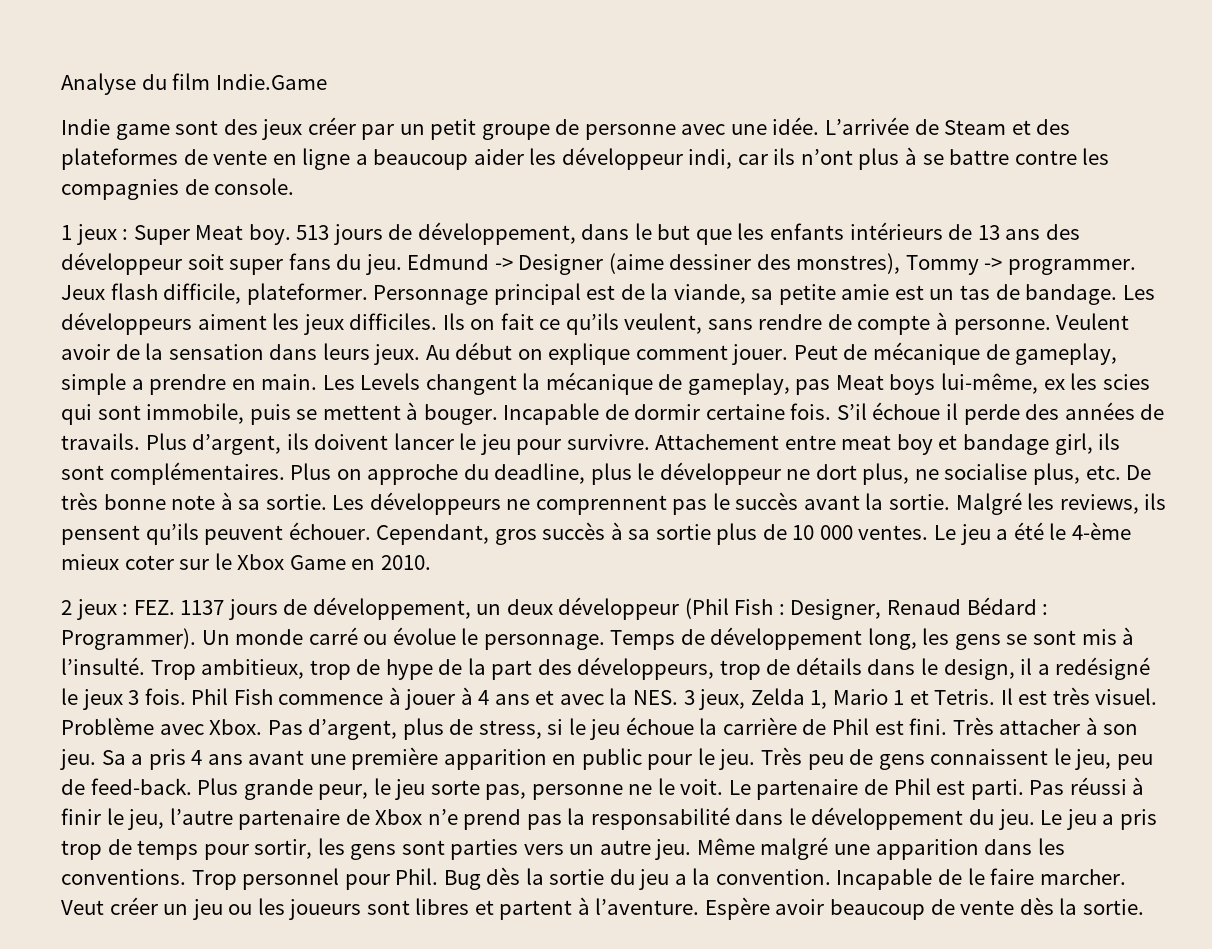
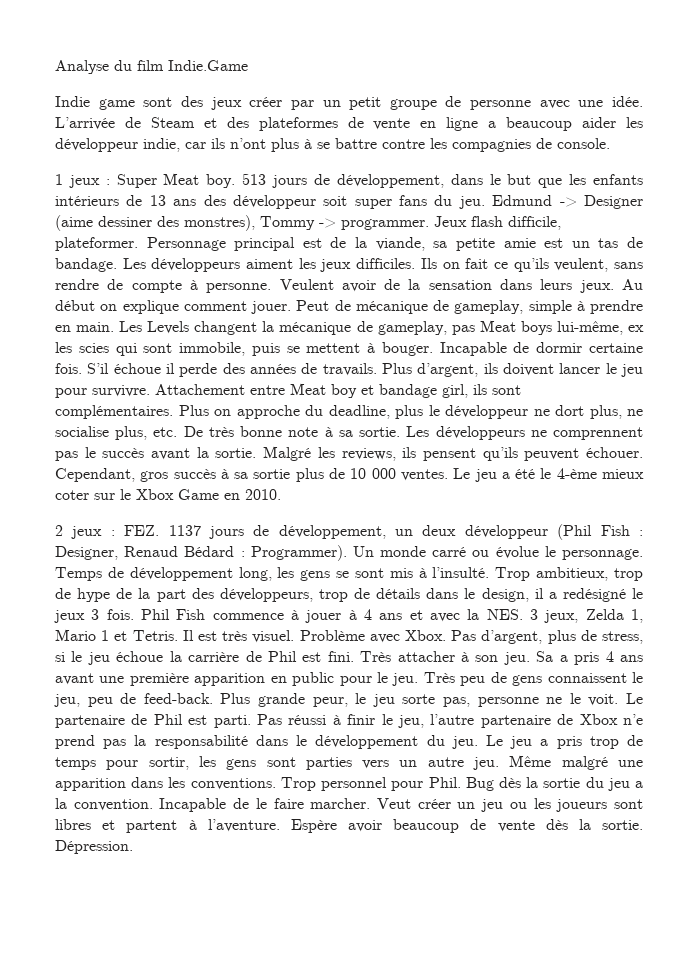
- L’arrivée de Steam et des plateformes de vente en ligne a beaucoup aider les développeur indi, car ils n’ont plus à se battre contre les compagnies de console.
+ L’arrivée de Steam et des plateformes de vente en ligne a beaucoup aider les développeur indie, car ils n’ont plus à se battre contre les compagnies de console.
- Peut de mécanique de gameplay, simple a prendre en main.
+ Peut de mécanique de gameplay, simple à prendre en main.
- Attachement entre meat boy et bandage girl, ils sont complémentaires.
+ Attachement entre Meat boy et bandage girl, ils sont complémentaires.
+ Dépression.

